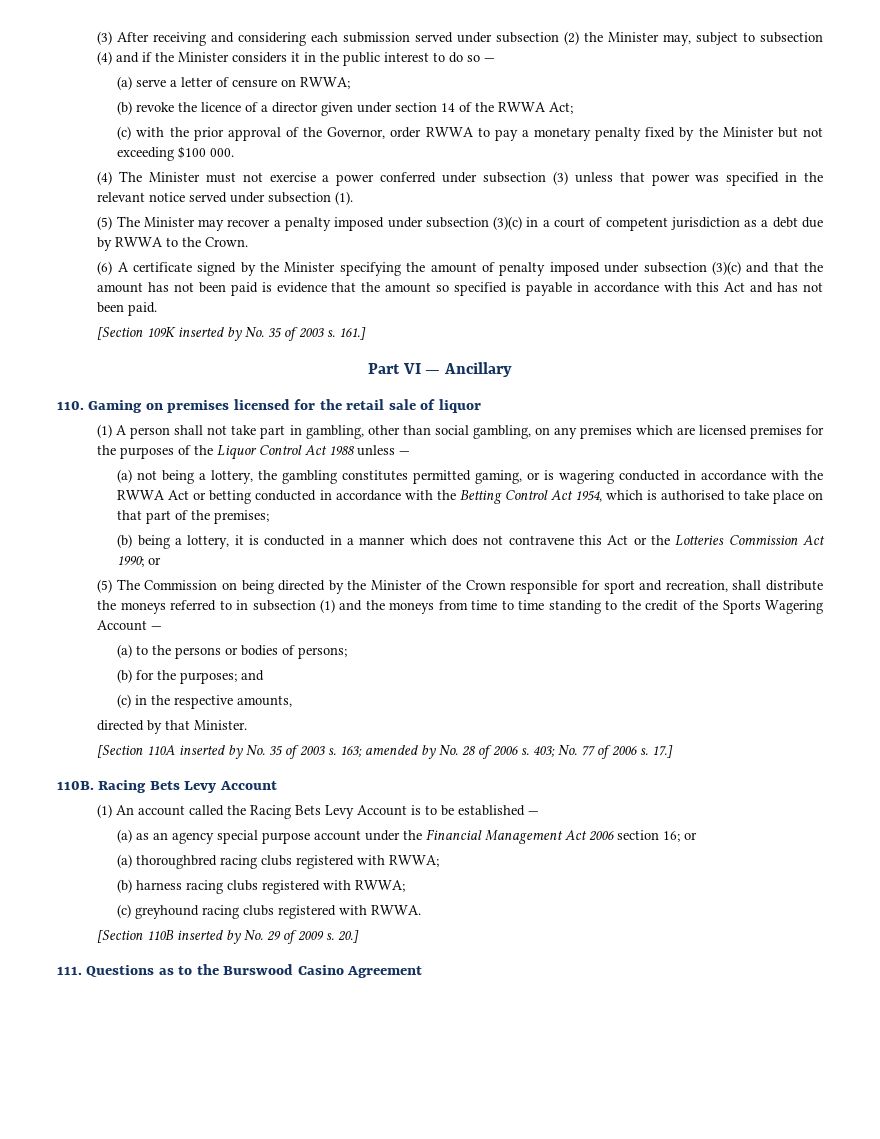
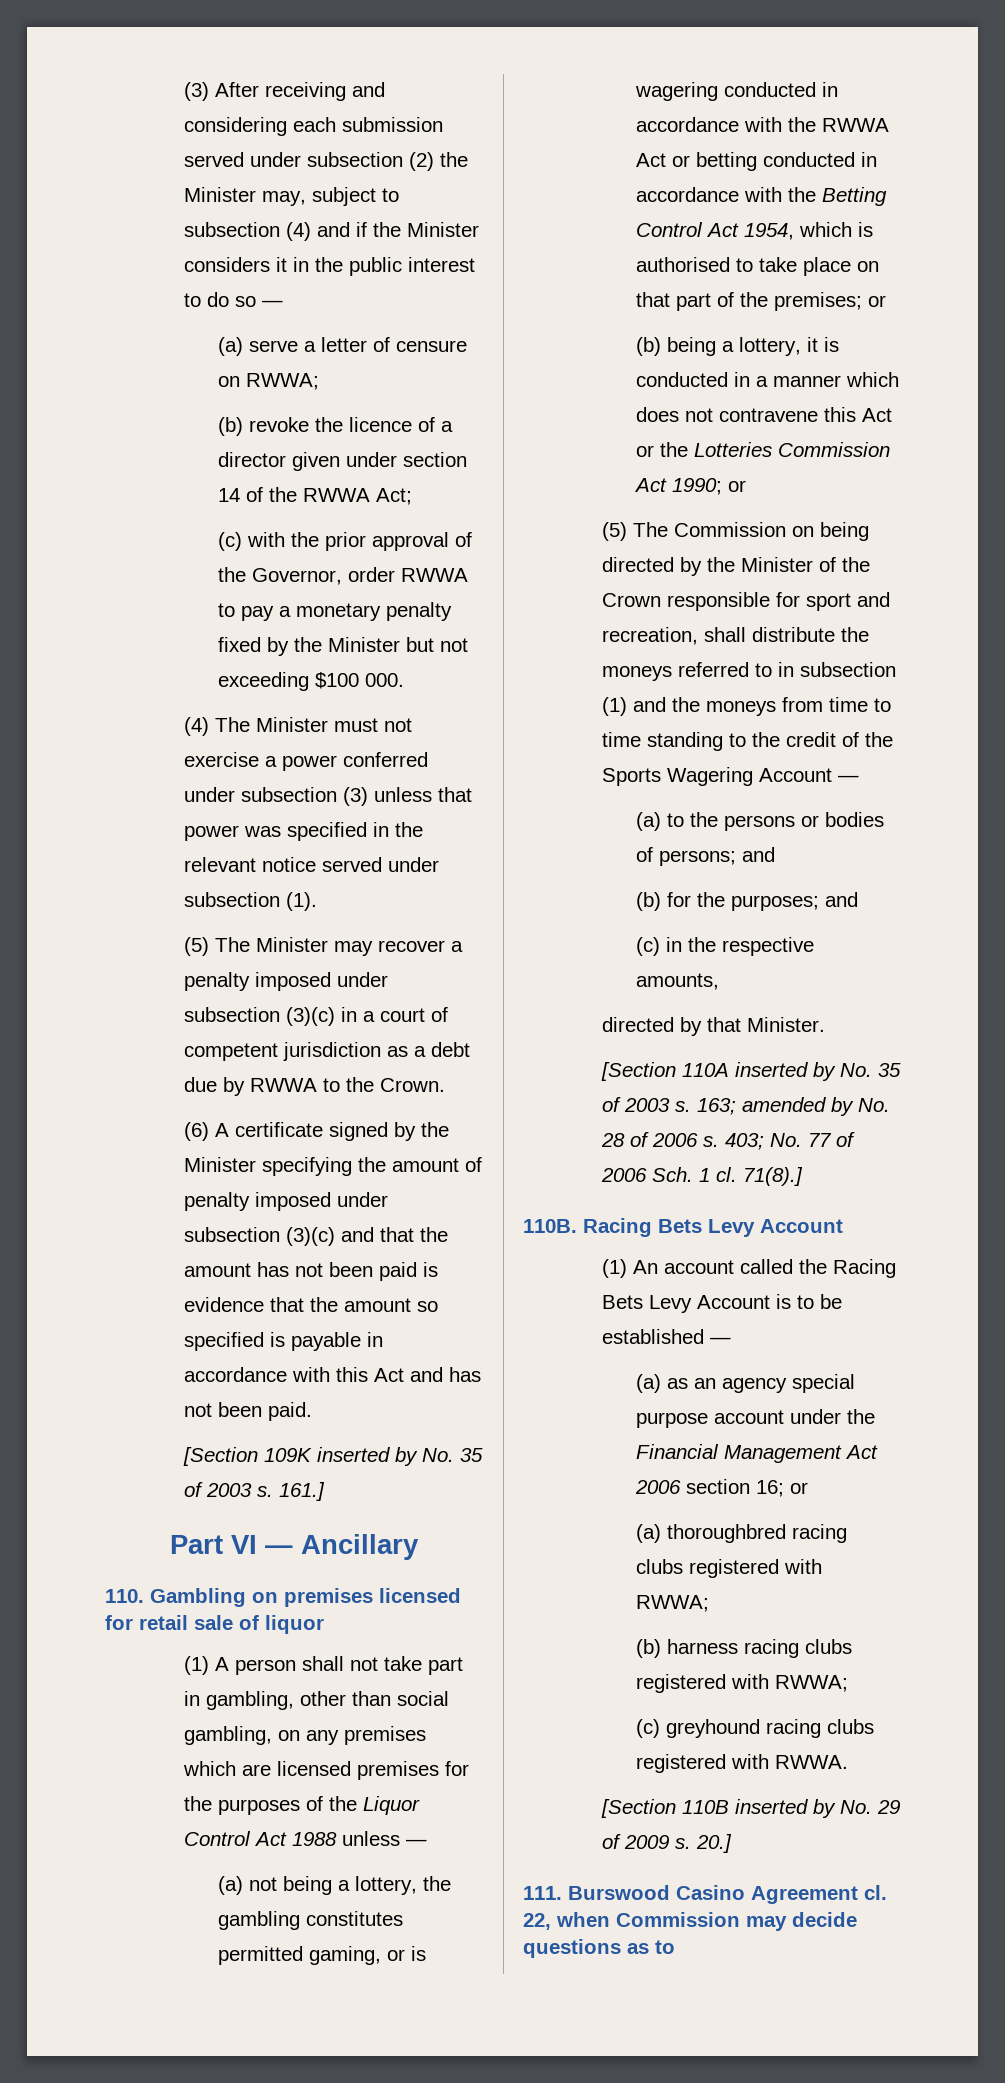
- 110. Gaming on premises licensed for the retail sale of liquor
+ 110. Gambling on premises licensed for retail sale of liquor
- (a) not being a lottery, the gambling constitutes permitted gaming, or is wagering conducted in accordance with the RWWA Act or betting conducted in accordance with the Betting Control Act 1954, which is authorised to take place on that part of the premises;
+ (a) not being a lottery, the gambling constitutes permitted gaming, or is wagering conducted in accordance with the RWWA Act or betting conducted in accordance with the Betting Control Act 1954, which is authorised to take place on that part of the premises; or
- (a) to the persons or bodies of persons;
+ (a) to the persons or bodies of persons; and
- 403; No. 77 of 2006 s. 17.]
+ 403; No. 77 of 2006 Sch. 1 cl. 71(8).]
- 111. Questions as to the Burswood Casino Agreement
+ 111. Burswood Casino Agreement cl. 22, when Commission may decide questions as to

